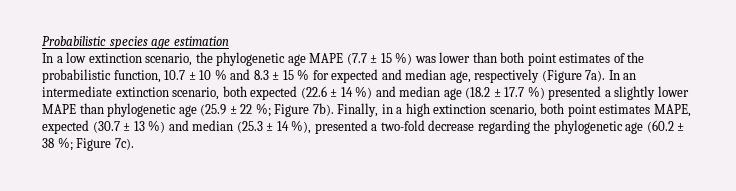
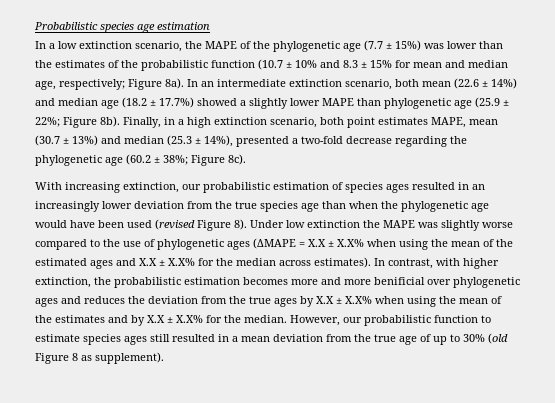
- In a low extinction scenario, the phylogenetic age MAPE (7.7 ± 15 %) was lower than both point estimates of the probabilistic function, 10.7 ± 10 % and 8.3 ± 15 % for expected and median age, respectively (Figure 7a).
+ In a low extinction scenario, the MAPE of the phylogenetic age (7.7 ± 15%) was lower than the estimates of the probabilistic function (10.7 ± 10% and 8.3 ± 15% for mean and median age, respectively; Figure 8a).
- In an intermediate extinction scenario, both expected (22.6 ± 14 %) and median age (18.2 ± 17.7 %) presented a slightly lower MAPE than phylogenetic age (25.9 ± 22 %; Figure 7b).
+ In an intermediate extinction scenario, both mean (22.6 ± 14%) and median age (18.2 ± 17.7%) showed a slightly lower MAPE than phylogenetic age (25.9 ± 22%; Figure 8b).
- Finally, in a high extinction scenario, both point estimates MAPE, expected (30.7 ± 13 %) and median (25.3 ± 14 %), presented a two-fold decrease regarding the phylogenetic age (60.2 ± 38 %; Figure 7c).
+ Finally, in a high extinction scenario, both point estimates MAPE, mean (30.7 ± 13%) and median (25.3 ± 14%), presented a two-fold decrease regarding the phylogenetic age (60.2 ± 38%; Figure 8c).
+ With increasing extinction, our probabilistic estimation of species ages resulted in an increasingly lower deviation from the true species age than when the phylogenetic age would have been used (revised Figure 8). Under low extinction the MAPE was slightly worse compared to the use of phylogenetic ages (ΔMAPE = X.X ± X.X% when using the mean of the estimated ages and X.X ± X.X% for the median across estimates). In contrast, with higher extinction, the probabilistic estimation becomes more and more benificial over phylogenetic ages and reduces the deviation from the true ages by X.X ± X.X% when using the mean of the estimates and by X.X ± X.X% for the median. However, our probabilistic function to estimate species ages still resulted in a mean deviation from the true age of up to 30% (old Figure 8 as supplement).

